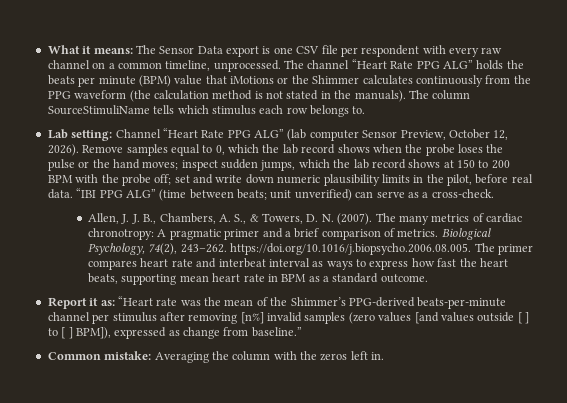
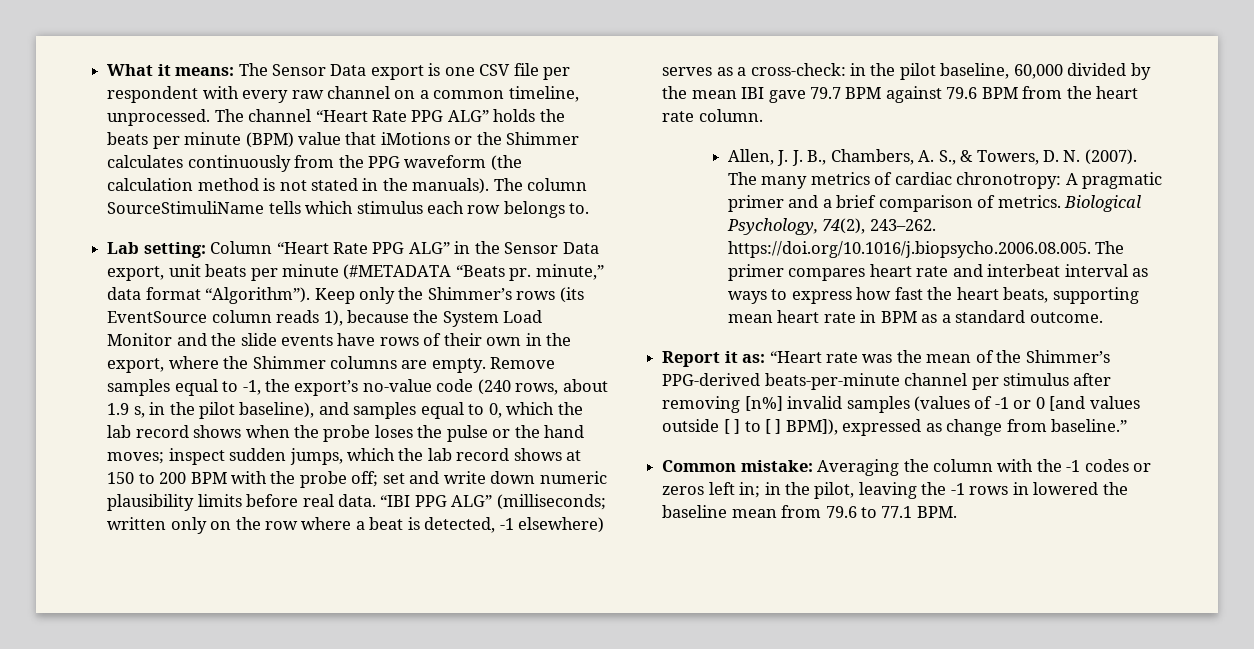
- Lab setting: Channel “Heart Rate PPG ALG” (lab computer Sensor Preview, October 12, 2026). Remove samples equal to 0, which the lab record shows when the probe loses the pulse or the hand moves; inspect sudden jumps, which the lab record shows at 150 to 200 BPM with the probe off; set and write down numeric plausibility limits in the pilot, before real data.
+ Lab setting: Column “Heart Rate PPG ALG” in the Sensor Data export, unit beats per minute (#METADATA “Beats pr. minute,” data format “Algorithm”). Keep only the Shimmer’s rows (its EventSource column reads 1), because the System Load Monitor and the slide events have rows of their own in the export, where the Shimmer columns are empty. Remove samples equal to -1, the export’s no-value code (240 rows, about 1.9 s, in the pilot baseline), and samples equal to 0, which the lab record shows when the probe loses the pulse or the hand moves; inspect sudden jumps, which the lab record shows at 150 to 200 BPM with the probe off; set and write down numeric plausibility limits before real data.
- “IBI PPG ALG” (time between beats; unit unverified) can serve as a cross-check.
+ “IBI PPG ALG” (milliseconds; written only on the row where a beat is detected, -1 elsewhere) serves as a cross-check: in the pilot baseline, 60,000 divided by the mean IBI gave 79.7 BPM against 79.6 BPM from the heart rate column.
- Report it as: “Heart rate was the mean of the Shimmer’s PPG-derived beats-per-minute channel per stimulus after removing [n%] invalid samples (zero values [and values outside [ ] to [ ] BPM]), expressed as change from baseline.”
+ Report it as: “Heart rate was the mean of the Shimmer’s PPG-derived beats-per-minute channel per stimulus after removing [n%] invalid samples (values of -1 or 0 [and values outside [ ] to [ ] BPM]), expressed as change from baseline.”
- Common mistake: Averaging the column with the zeros left in.
+ Common mistake: Averaging the column with the -1 codes or zeros left in; in the pilot, leaving the -1 rows in lowered the baseline mean from 79.6 to 77.1 BPM.

